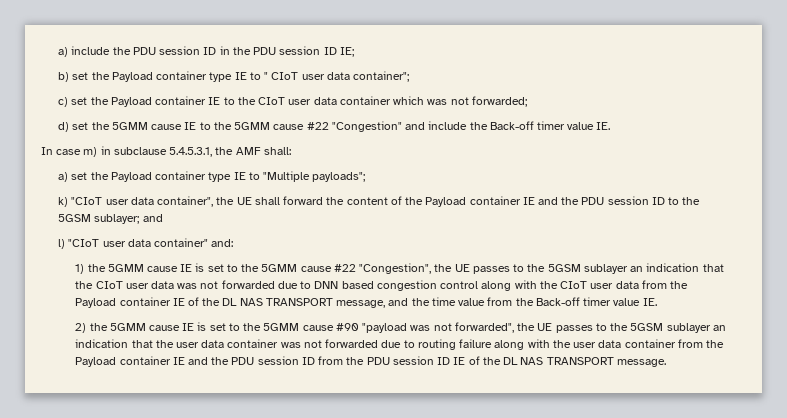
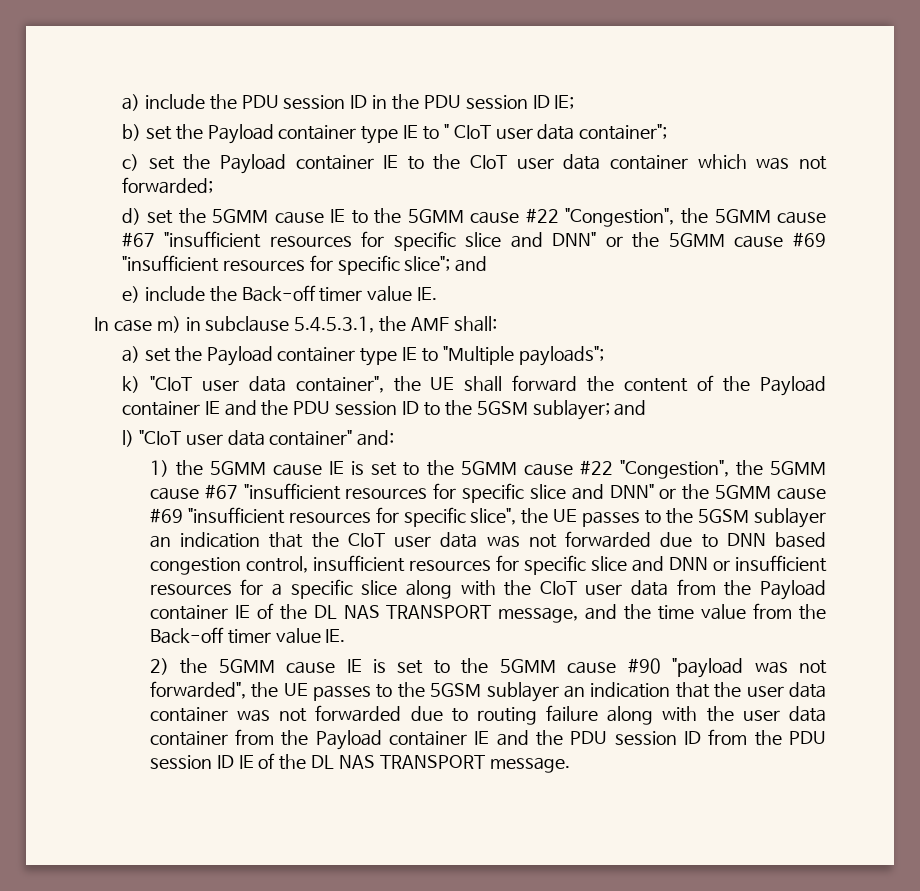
- d) set the 5GMM cause IE to the 5GMM cause #22 "Congestion" and include the Back-off timer value IE.
+ d) set the 5GMM cause IE to the 5GMM cause #22 "Congestion", the 5GMM cause #67 "insufficient resources for specific slice and DNN" or the 5GMM cause #69 "insufficient resources for specific slice"; and
+ e) include the Back-off timer value IE.
- 1) the 5GMM cause IE is set to the 5GMM cause #22 "Congestion", the UE passes to the 5GSM sublayer an indication that the CIoT user data was not forwarded due to DNN based congestion control along with the CIoT user data from the Payload container IE of the DL NAS TRANSPORT message, and the time value from the Back-off timer value IE.
+ 1) the 5GMM cause IE is set to the 5GMM cause #22 "Congestion", the 5GMM cause #67 "insufficient resources for specific slice and DNN" or the 5GMM cause #69 "insufficient resources for specific slice", the UE passes to the 5GSM sublayer an indication that the CIoT user data was not forwarded due to DNN based congestion control, insufficient resources for specific slice and DNN or insufficient resources for a specific slice along with the CIoT user data from the Payload container IE of the DL NAS TRANSPORT message, and the time value from the Back-off timer value IE.

